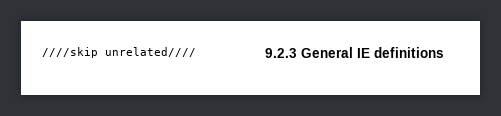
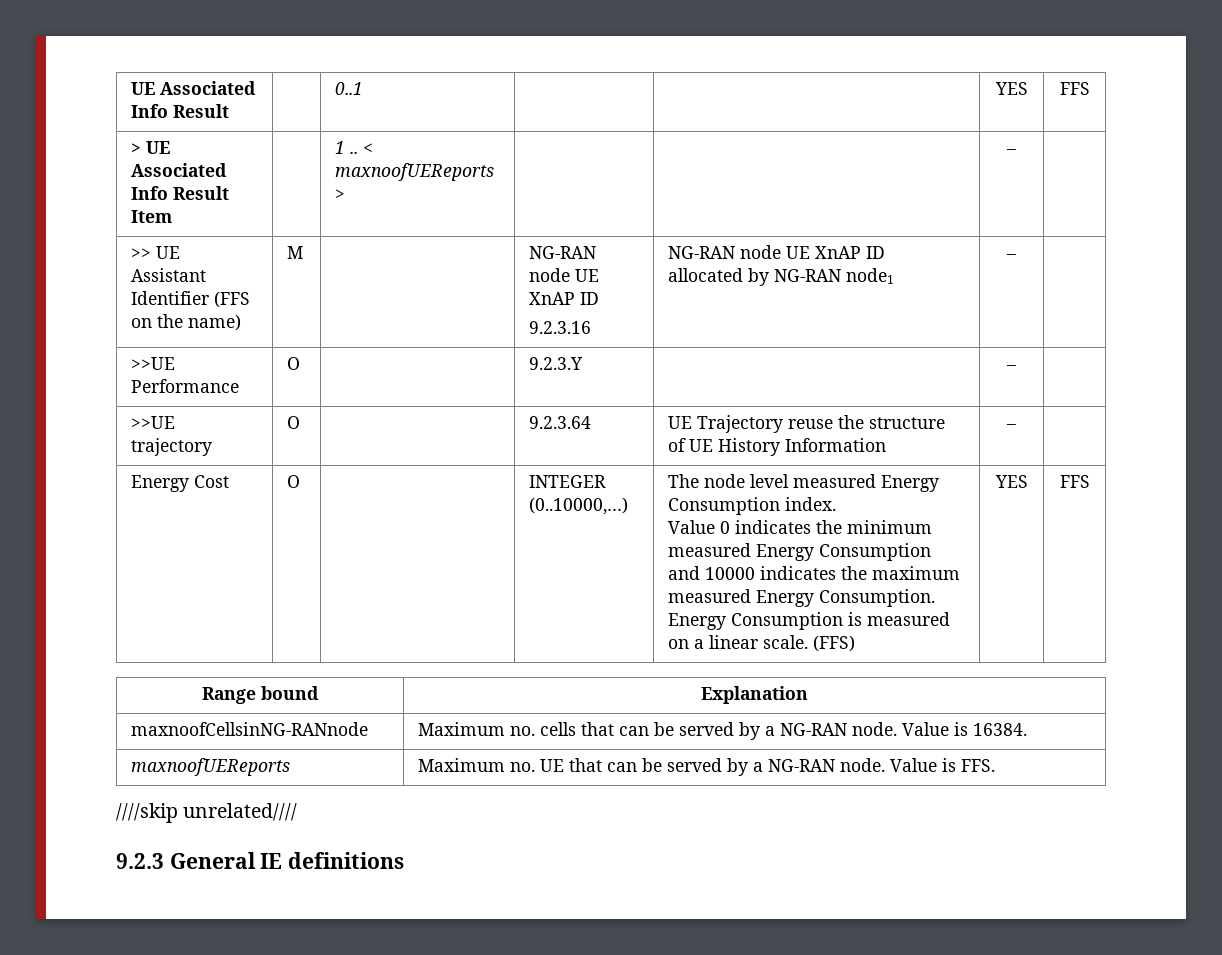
+ UE Associated Info Result | | 0..1 | | | YES | FFS
+ > UE Associated Info Result Item | | 1 .. < maxnoofUEReports > | | | – |
+ >> UE Assistant Identifier (FFS on the name) | M | | NG-RAN node UE XnAP ID
+ 9.2.3.16 | NG-RAN node UE XnAP ID allocated by NG-RAN node1 | – |
+ >>UE Performance | O | | 9.2.3.Y | | – |
+ >>UE trajectory | O | | 9.2.3.64 | UE Trajectory reuse the structure of UE History Information | – |
+ Energy Cost | O | | INTEGER (0..10000,…) | The node level measured Energy Consumption index.
+ Value 0 indicates the minimum measured Energy Consumption and 10000 indicates the maximum measured Energy Consumption. Energy Consumption is measured on a linear scale. (FFS) | YES | FFS
+ Range bound | Explanation
+ maxnoofCellsinNG-RANnode | Maximum no. cells that can be served by a NG-RAN node. Value is 16384.
+ maxnoofUEReports | Maximum no. UE that can be served by a NG-RAN node. Value is FFS.

